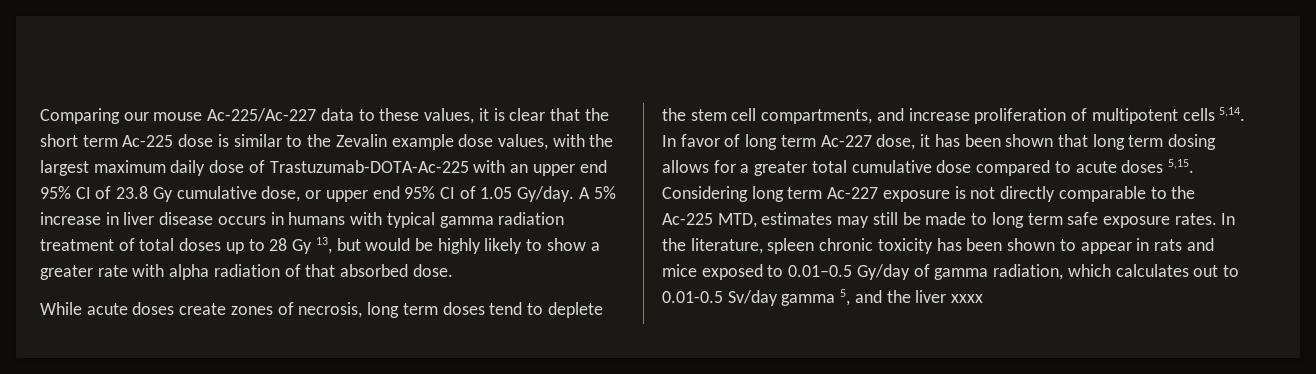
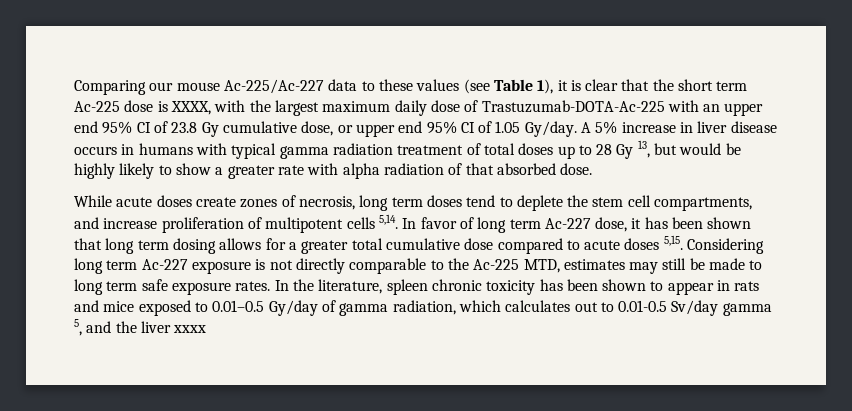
- Comparing our mouse Ac-225/Ac-227 data to these values, it is clear that the short term Ac-225 dose is similar to the Zevalin example dose values, with the largest maximum daily dose of Trastuzumab-DOTA-Ac-225 with an upper end 95% CI of 23.8 Gy cumulative dose, or upper end 95% CI of 1.05 Gy/day.
+ Comparing our mouse Ac-225/Ac-227 data to these values (see Table 1), it is clear that the short term Ac-225 dose is XXXX, with the largest maximum daily dose of Trastuzumab-DOTA-Ac-225 with an upper end 95% CI of 23.8 Gy cumulative dose, or upper end 95% CI of 1.05 Gy/day.

